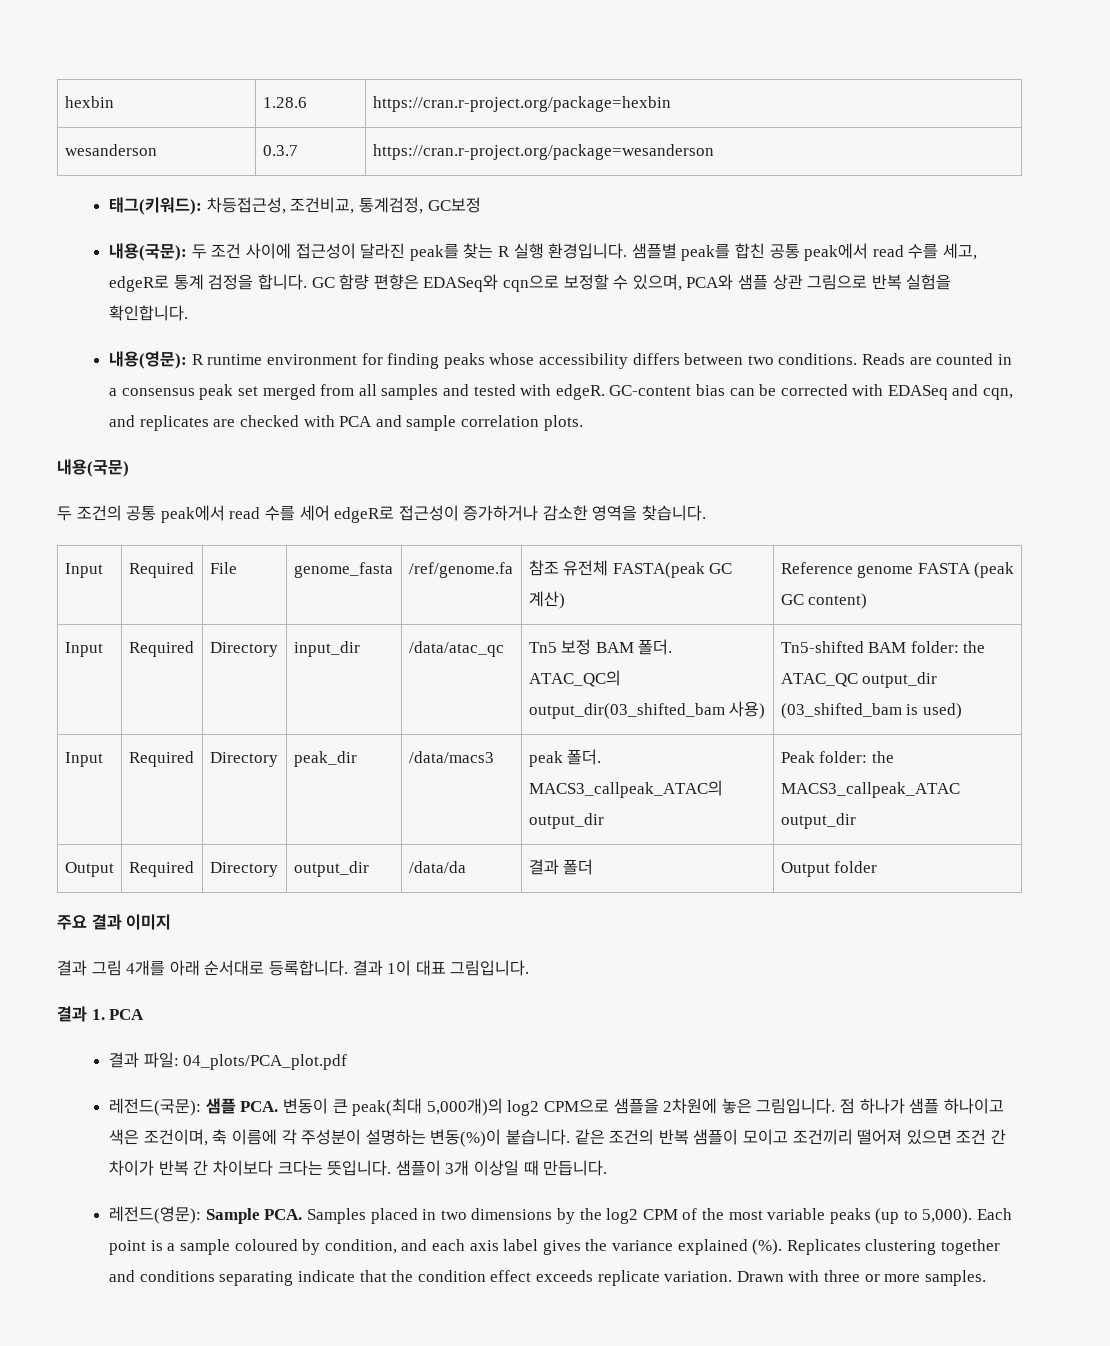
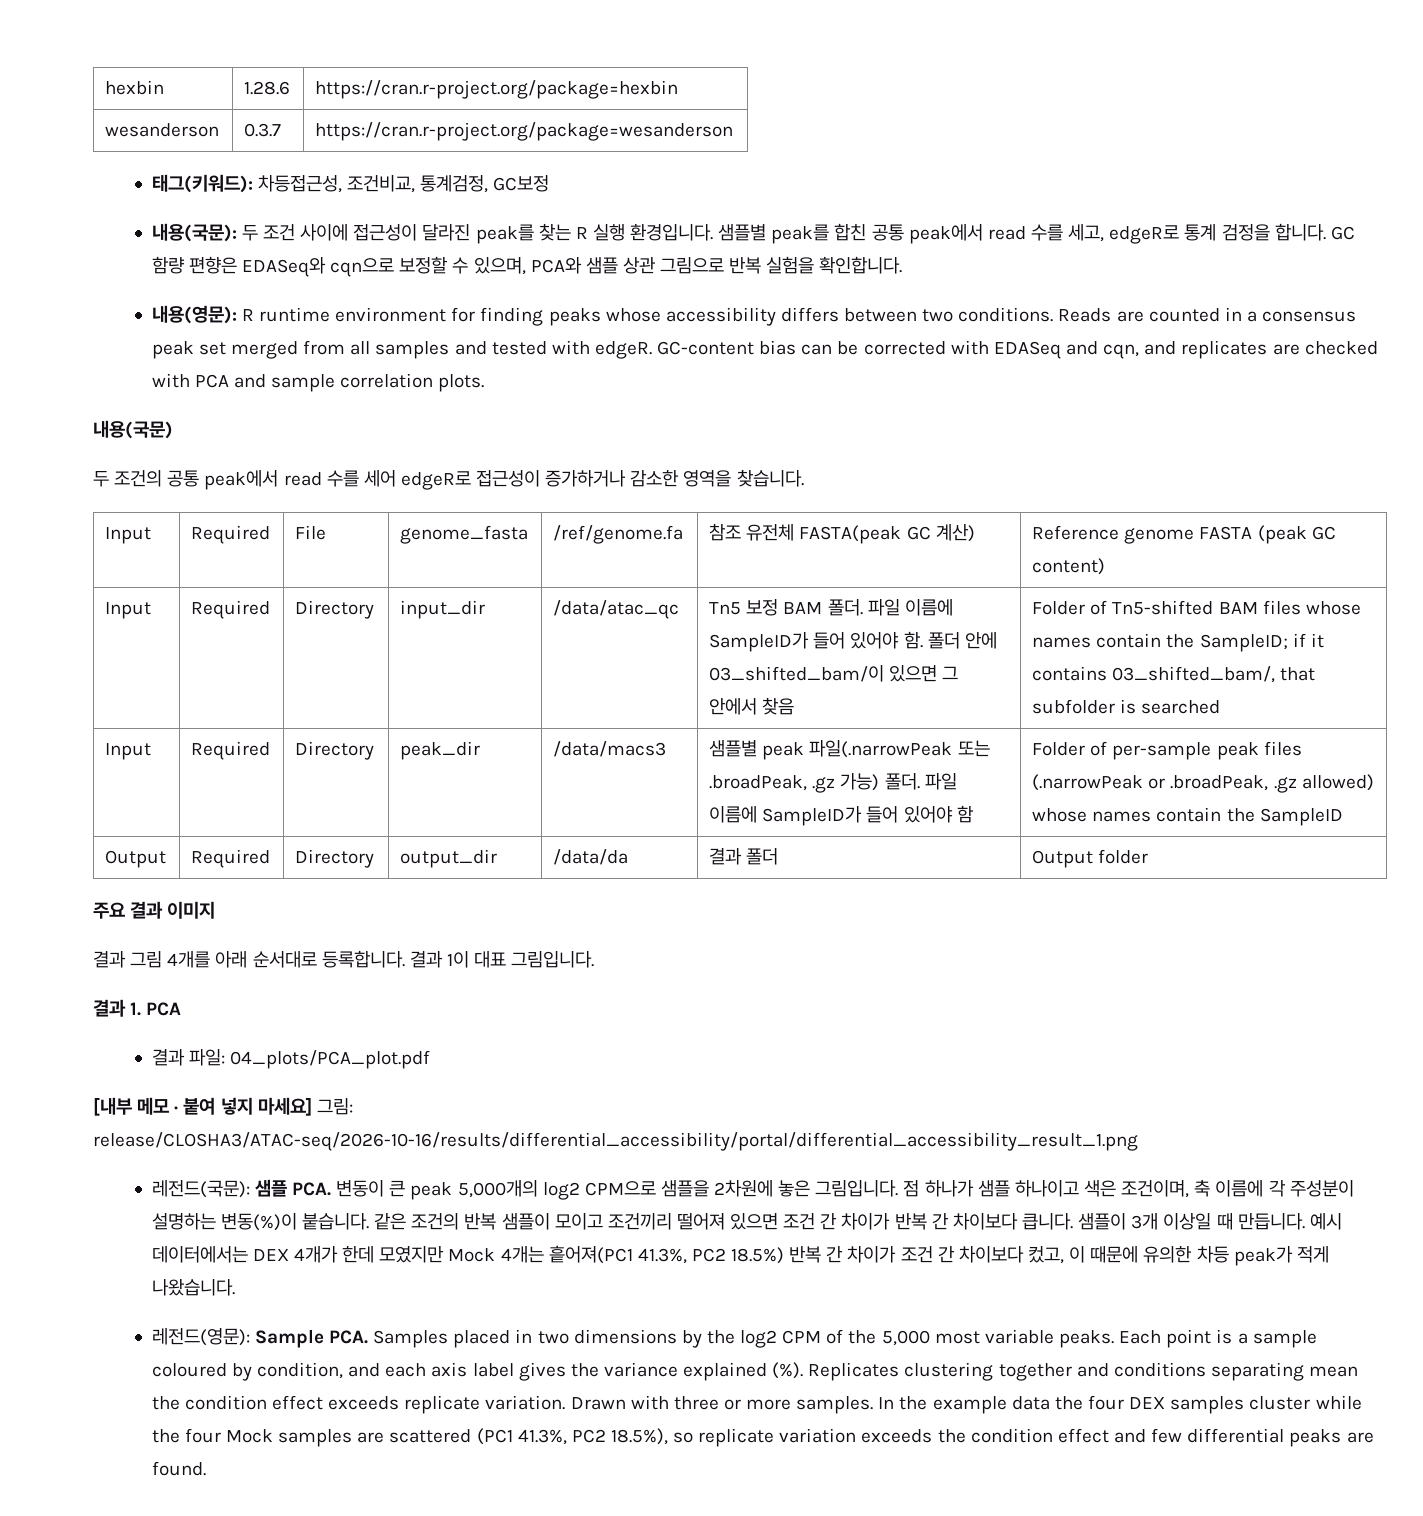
- Input | Required | Directory | input_dir | /data/atac_qc | Tn5 보정 BAM 폴더. ATAC_QC의 output_dir(03_shifted_bam 사용) | Tn5-shifted BAM folder: the ATAC_QC output_dir (03_shifted_bam is used)
+ Input | Required | Directory | input_dir | /data/atac_qc | Tn5 보정 BAM 폴더. 파일 이름에 SampleID가 들어 있어야 함. 폴더 안에 03_shifted_bam/이 있으면 그 안에서 찾음 | Folder of Tn5-shifted BAM files whose names contain the SampleID; if it contains 03_shifted_bam/, that subfolder is searched
- Input | Required | Directory | peak_dir | /data/macs3 | peak 폴더. MACS3_callpeak_ATAC의 output_dir | Peak folder: the MACS3_callpeak_ATAC output_dir
+ Input | Required | Directory | peak_dir | /data/macs3 | 샘플별 peak 파일(.narrowPeak 또는 .broadPeak, .gz 가능) 폴더. 파일 이름에 SampleID가 들어 있어야 함 | Folder of per-sample peak files (.narrowPeak or .broadPeak, .gz allowed) whose names contain the SampleID
+ [내부 메모 · 붙여 넣지 마세요] 그림: release/CLOSHA3/ATAC-seq/2026-10-16/results/differential_accessibility/portal/differential_accessibility_result_1.png
- 레전드(국문): 샘플 PCA. 변동이 큰 peak(최대 5,000개)의 log2 CPM으로 샘플을 2차원에 놓은 그림입니다.
+ 레전드(국문): 샘플 PCA. 변동이 큰 peak 5,000개의 log2 CPM으로 샘플을 2차원에 놓은 그림입니다.
- 같은 조건의 반복 샘플이 모이고 조건끼리 떨어져 있으면 조건 간 차이가 반복 간 차이보다 크다는 뜻입니다.
+ 같은 조건의 반복 샘플이 모이고 조건끼리 떨어져 있으면 조건 간 차이가 반복 간 차이보다 큽니다.
+ 예시 데이터에서는 DEX 4개가 한데 모였지만 Mock 4개는 흩어져(PC1 41.3%, PC2 18.5%) 반복 간 차이가 조건 간 차이보다 컸고, 이 때문에 유의한 차등 peak가 적게 나왔습니다.
- 레전드(영문): Sample PCA. Samples placed in two dimensions by the log2 CPM of the most variable peaks (up to 5,000).
+ 레전드(영문): Sample PCA. Samples placed in two dimensions by the log2 CPM of the 5,000 most variable peaks.
- Replicates clustering together and conditions separating indicate that the condition effect exceeds replicate variation.
+ Replicates clustering together and conditions separating mean the condition effect exceeds replicate variation.
+ In the example data the four DEX samples cluster while the four Mock samples are scattered (PC1 41.3%, PC2 18.5%), so replicate variation exceeds the condition effect and few differential peaks are found.

